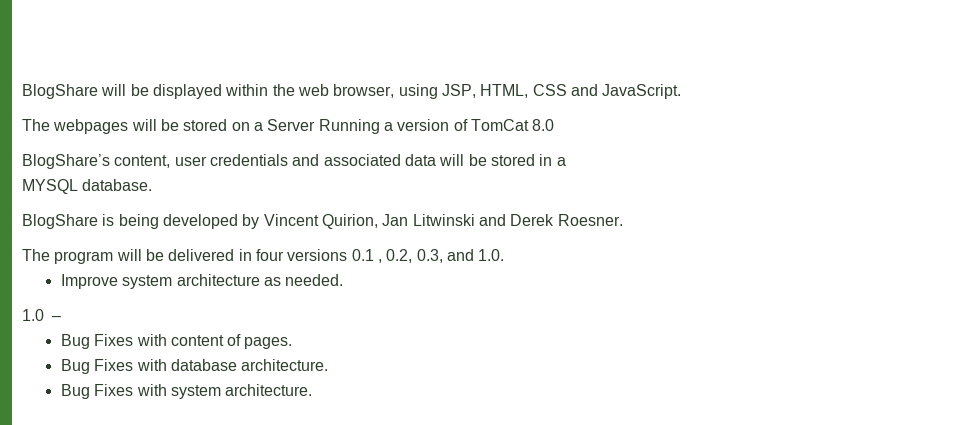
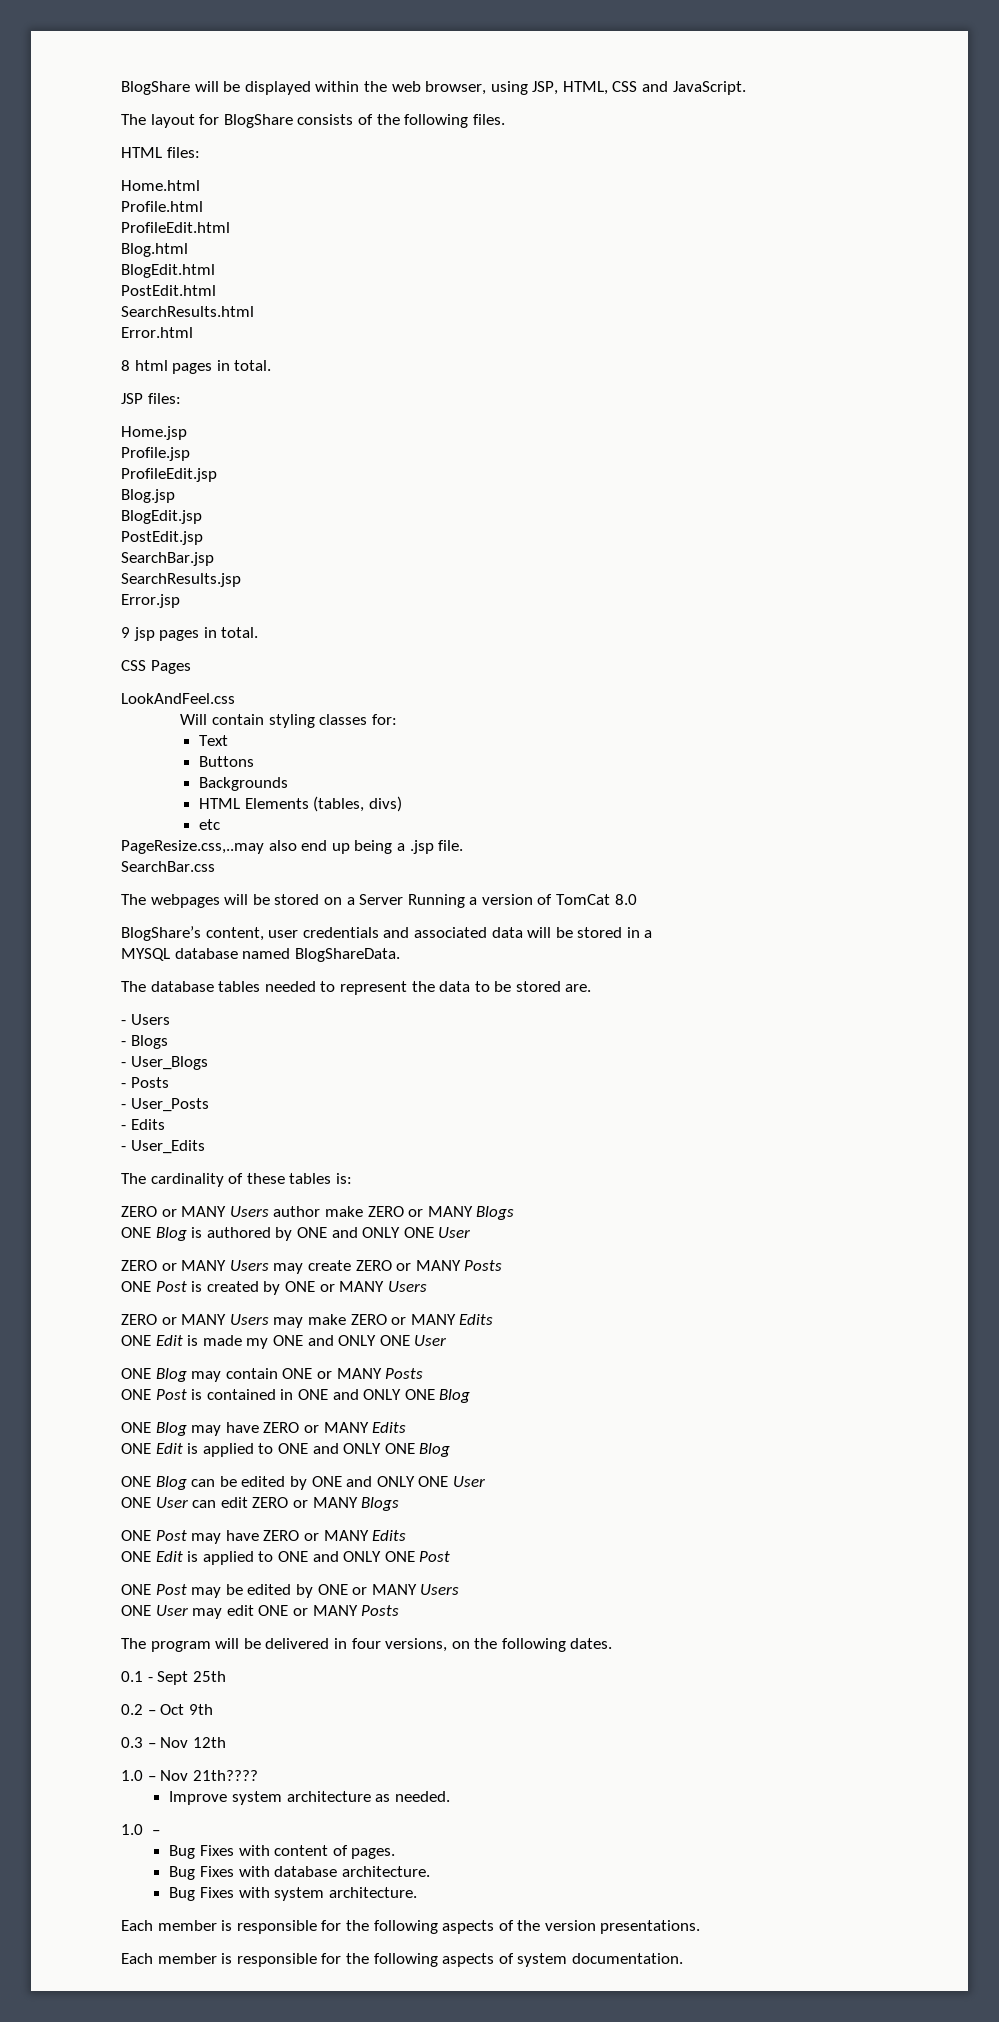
+ The layout for BlogShare consists of the following files.
+ HTML files:
+ Home.html
+ Profile.html
+ ProfileEdit.html
+ Blog.html
+ BlogEdit.html
+ PostEdit.html
+ SearchResults.html
+ Error.html
+ 8 html pages in total.
+ JSP files:
+ Home.jsp
+ Profile.jsp
+ ProfileEdit.jsp
+ Blog.jsp
+ BlogEdit.jsp
+ PostEdit.jsp
+ SearchBar.jsp
+ SearchResults.jsp
+ Error.jsp
+ 9 jsp pages in total.
+ CSS Pages
+ LookAndFeel.css
+ Will contain styling classes for:
+ Text
+ Buttons
+ Backgrounds
+ HTML Elements (tables, divs)
+ etc
+ PageResize.css,..may also end up being a .jsp file.
+ SearchBar.css
- MYSQL database.
- BlogShare is being developed by Vincent Quirion, Jan Litwinski and Derek Roesner.
+ MYSQL database named BlogShareData.
+ The database tables needed to represent the data to be stored are.
+ - Users
+ - Blogs
+ - User_Blogs
+ - Posts
+ - User_Posts
+ - Edits
+ - User_Edits
+ The cardinality of these tables is:
+ ZERO or MANY Users author make ZERO or MANY Blogs
+ ONE Blog is authored by ONE and ONLY ONE User
+ ZERO or MANY Users may create ZERO or MANY Posts
+ ONE Post is created by ONE or MANY Users
+ ZERO or MANY Users may make ZERO or MANY Edits
+ ONE Edit is made my ONE and ONLY ONE User
+ ONE Blog may contain ONE or MANY Posts
+ ONE Post is contained in ONE and ONLY ONE Blog
+ ONE Blog may have ZERO or MANY Edits
+ ONE Edit is applied to ONE and ONLY ONE Blog
+ ONE Blog can be edited by ONE and ONLY ONE User
+ ONE User can edit ZERO or MANY Blogs
+ ONE Post may have ZERO or MANY Edits
+ ONE Edit is applied to ONE and ONLY ONE Post
+ ONE Post may be edited by ONE or MANY Users
+ ONE User may edit ONE or MANY Posts
- The program will be delivered in four versions 0.1 , 0.2, 0.3, and 1.0.
+ The program will be delivered in four versions, on the following dates.
+ 0.1 - Sept 25th
+ 0.2 – Oct 9th
+ 0.3 – Nov 12th
+ 1.0 – Nov 21th????
+ Each member is responsible for the following aspects of the version presentations.
+ Each member is responsible for the following aspects of system documentation.

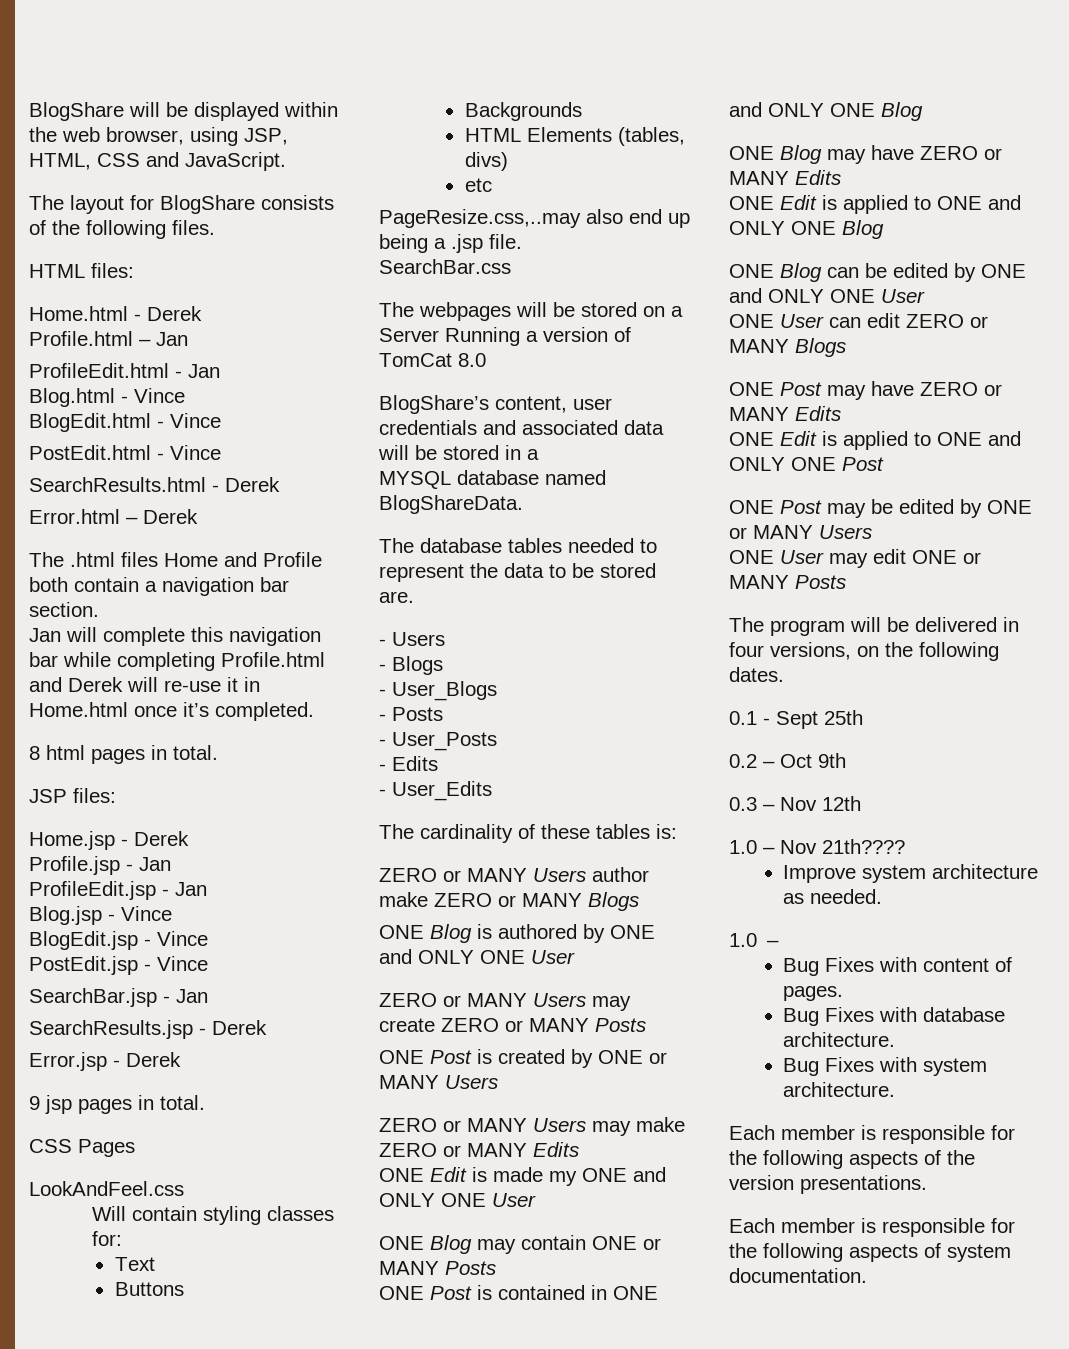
- Home.html
- Profile.html
+ Home.html - Derek
+ Profile.html – Jan
- ProfileEdit.html
+ ProfileEdit.html - Jan
- Blog.html
+ Blog.html - Vince
- BlogEdit.html
+ BlogEdit.html - Vince
- PostEdit.html
+ PostEdit.html - Vince
- SearchResults.html
+ SearchResults.html - Derek
- Error.html
+ Error.html – Derek
+ The .html files Home and Profile both contain a navigation bar section.
+ Jan will complete this navigation bar while completing Profile.html and Derek will re-use it in Home.html once it’s completed.
- Home.jsp
+ Home.jsp - Derek
- Profile.jsp
+ Profile.jsp - Jan
- ProfileEdit.jsp
+ ProfileEdit.jsp - Jan
- Blog.jsp
+ Blog.jsp - Vince
- BlogEdit.jsp
+ BlogEdit.jsp - Vince
- PostEdit.jsp
+ PostEdit.jsp - Vince
- SearchBar.jsp
+ SearchBar.jsp - Jan
- SearchResults.jsp
+ SearchResults.jsp - Derek
- Error.jsp
+ Error.jsp - Derek

